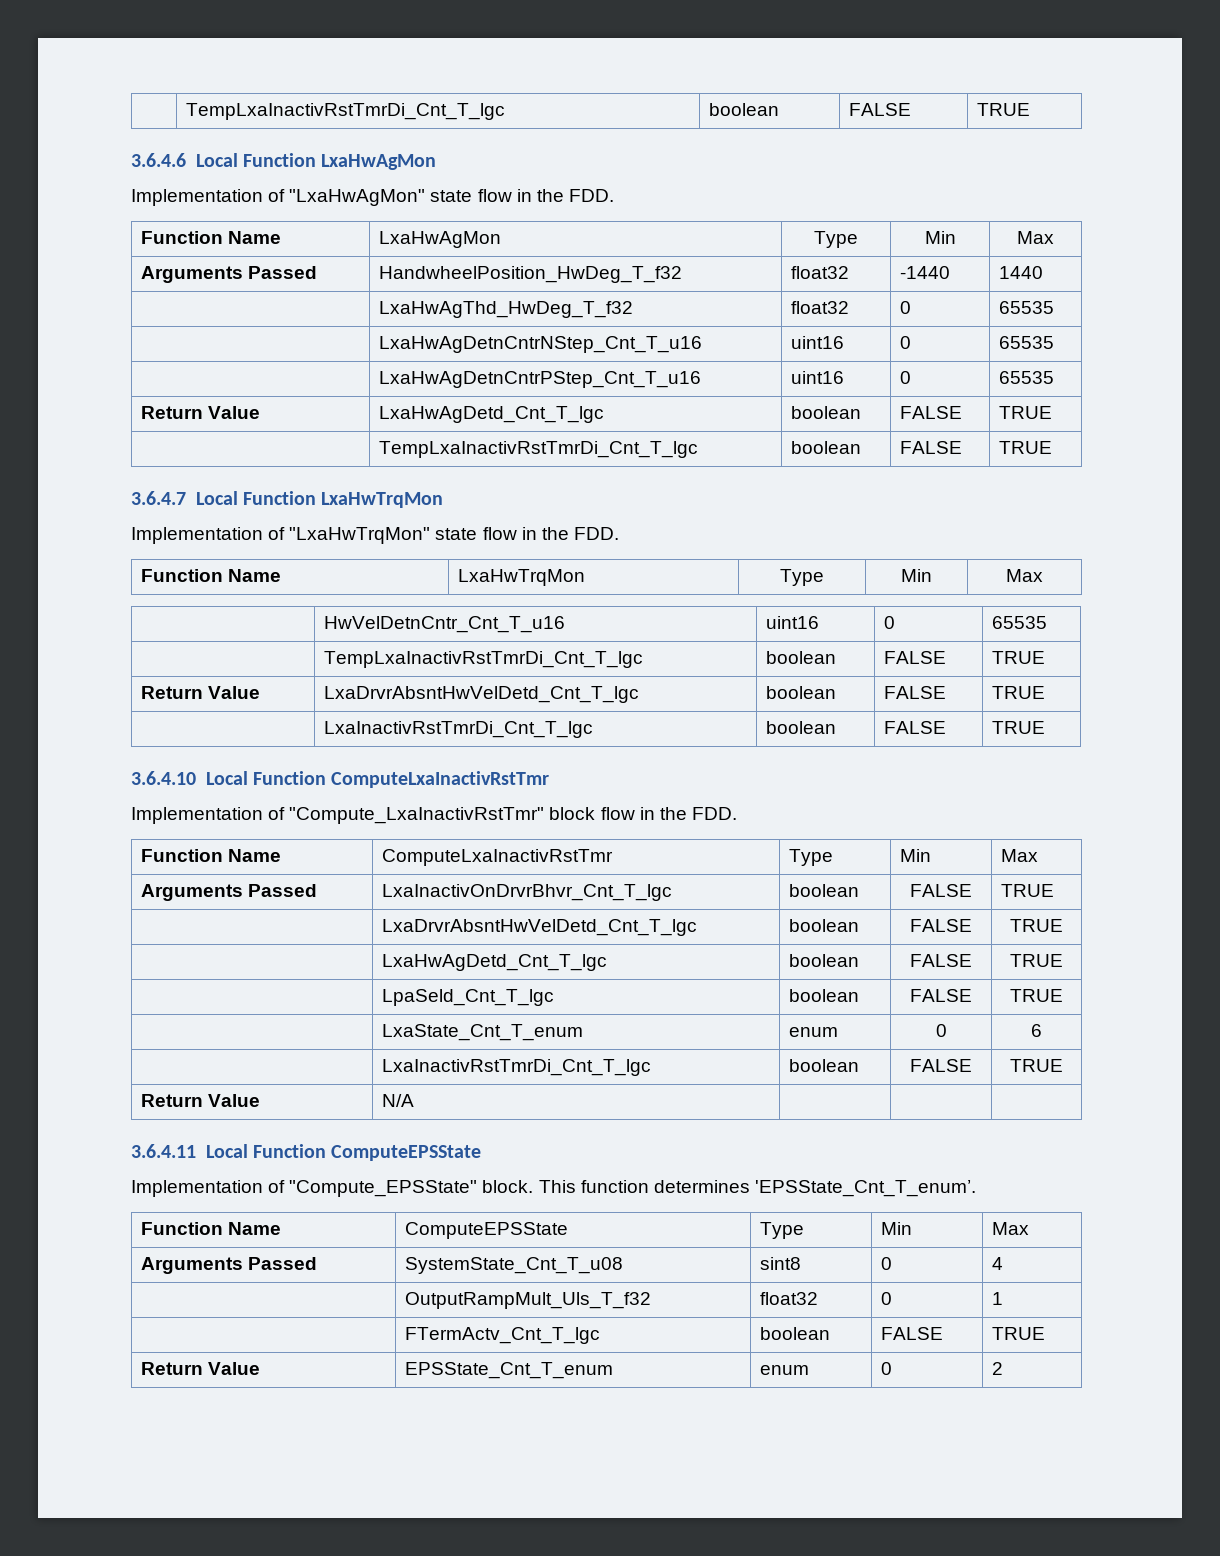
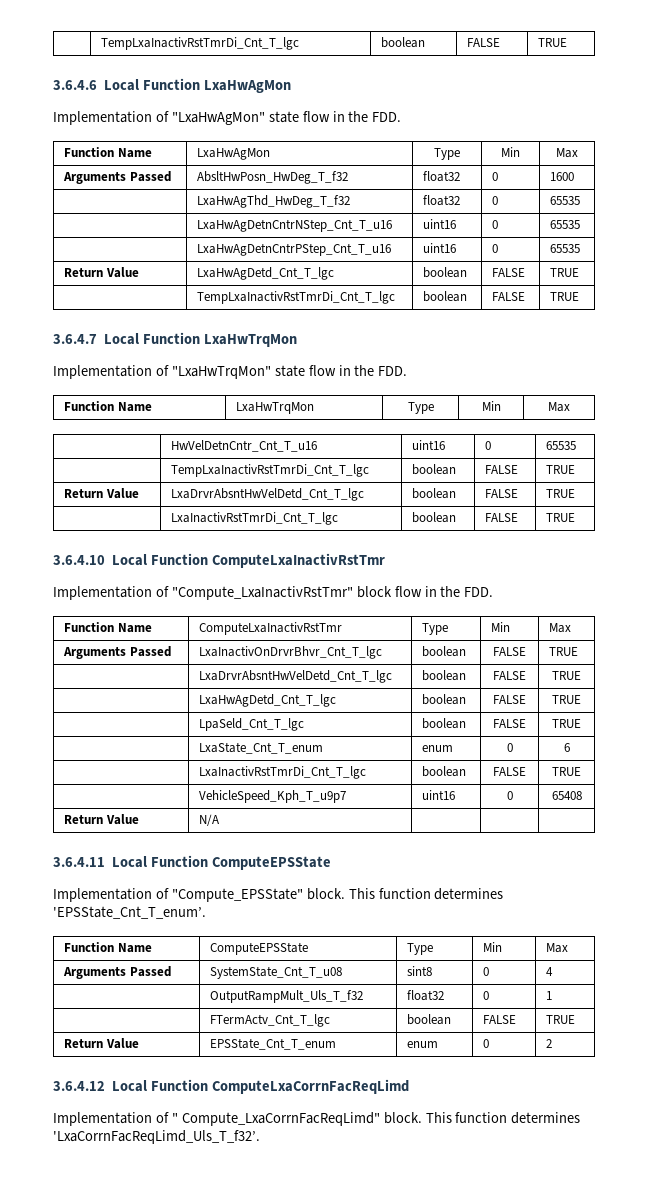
- Arguments Passed | HandwheelPosition_HwDeg_T_f32 | float32 | -1440 | 1440
+ Arguments Passed | AbsltHwPosn_HwDeg_T_f32 | float32 | 0 | 1600
+ | VehicleSpeed_Kph_T_u9p7 | uint16 | 0 | 65408
+ 3.6.4.12 Local Function ComputeLxaCorrnFacReqLimd
+ Implementation of " Compute_LxaCorrnFacReqLimd" block. This function determines 'LxaCorrnFacReqLimd_Uls_T_f32’.

